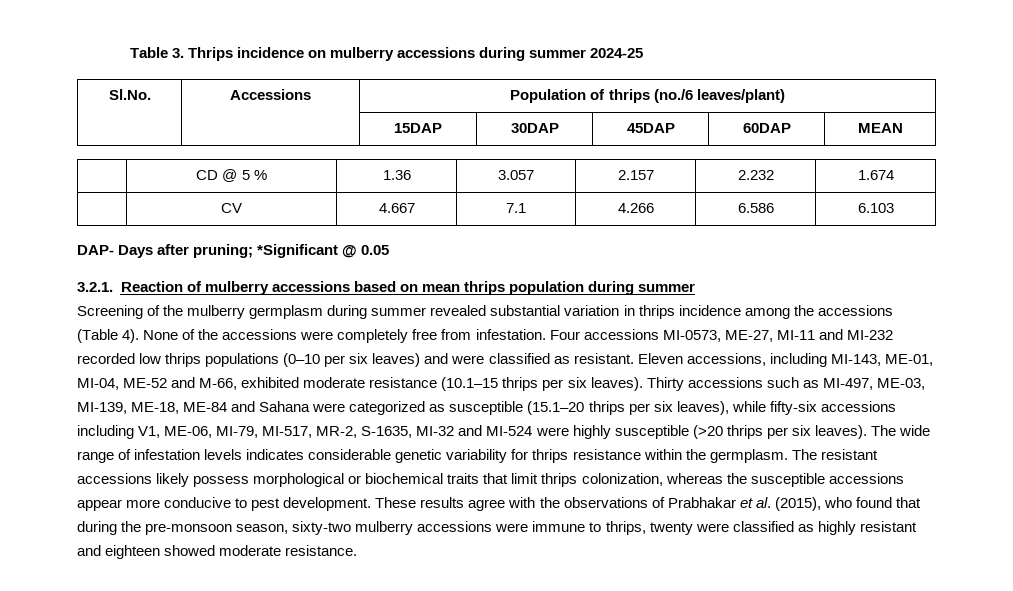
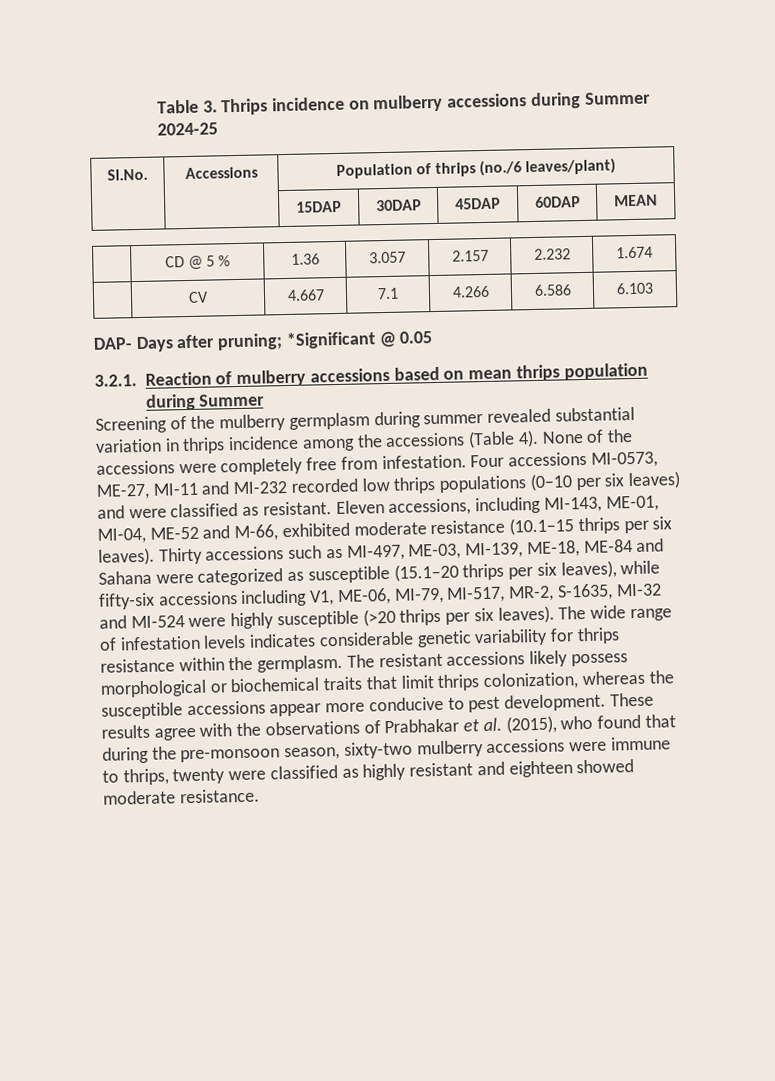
- Table 3. Thrips incidence on mulberry accessions during summer 2024-25
+ Table 3. Thrips incidence on mulberry accessions during Summer 2024-25
- 3.2.1. Reaction of mulberry accessions based on mean thrips population during summer
+ 3.2.1. Reaction of mulberry accessions based on mean thrips population during Summer

